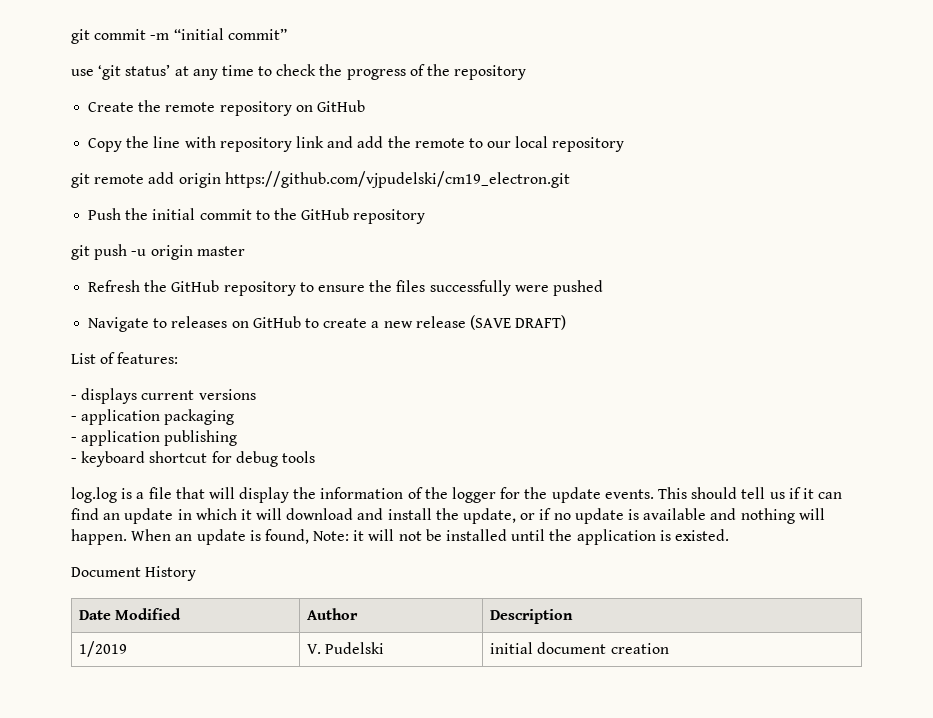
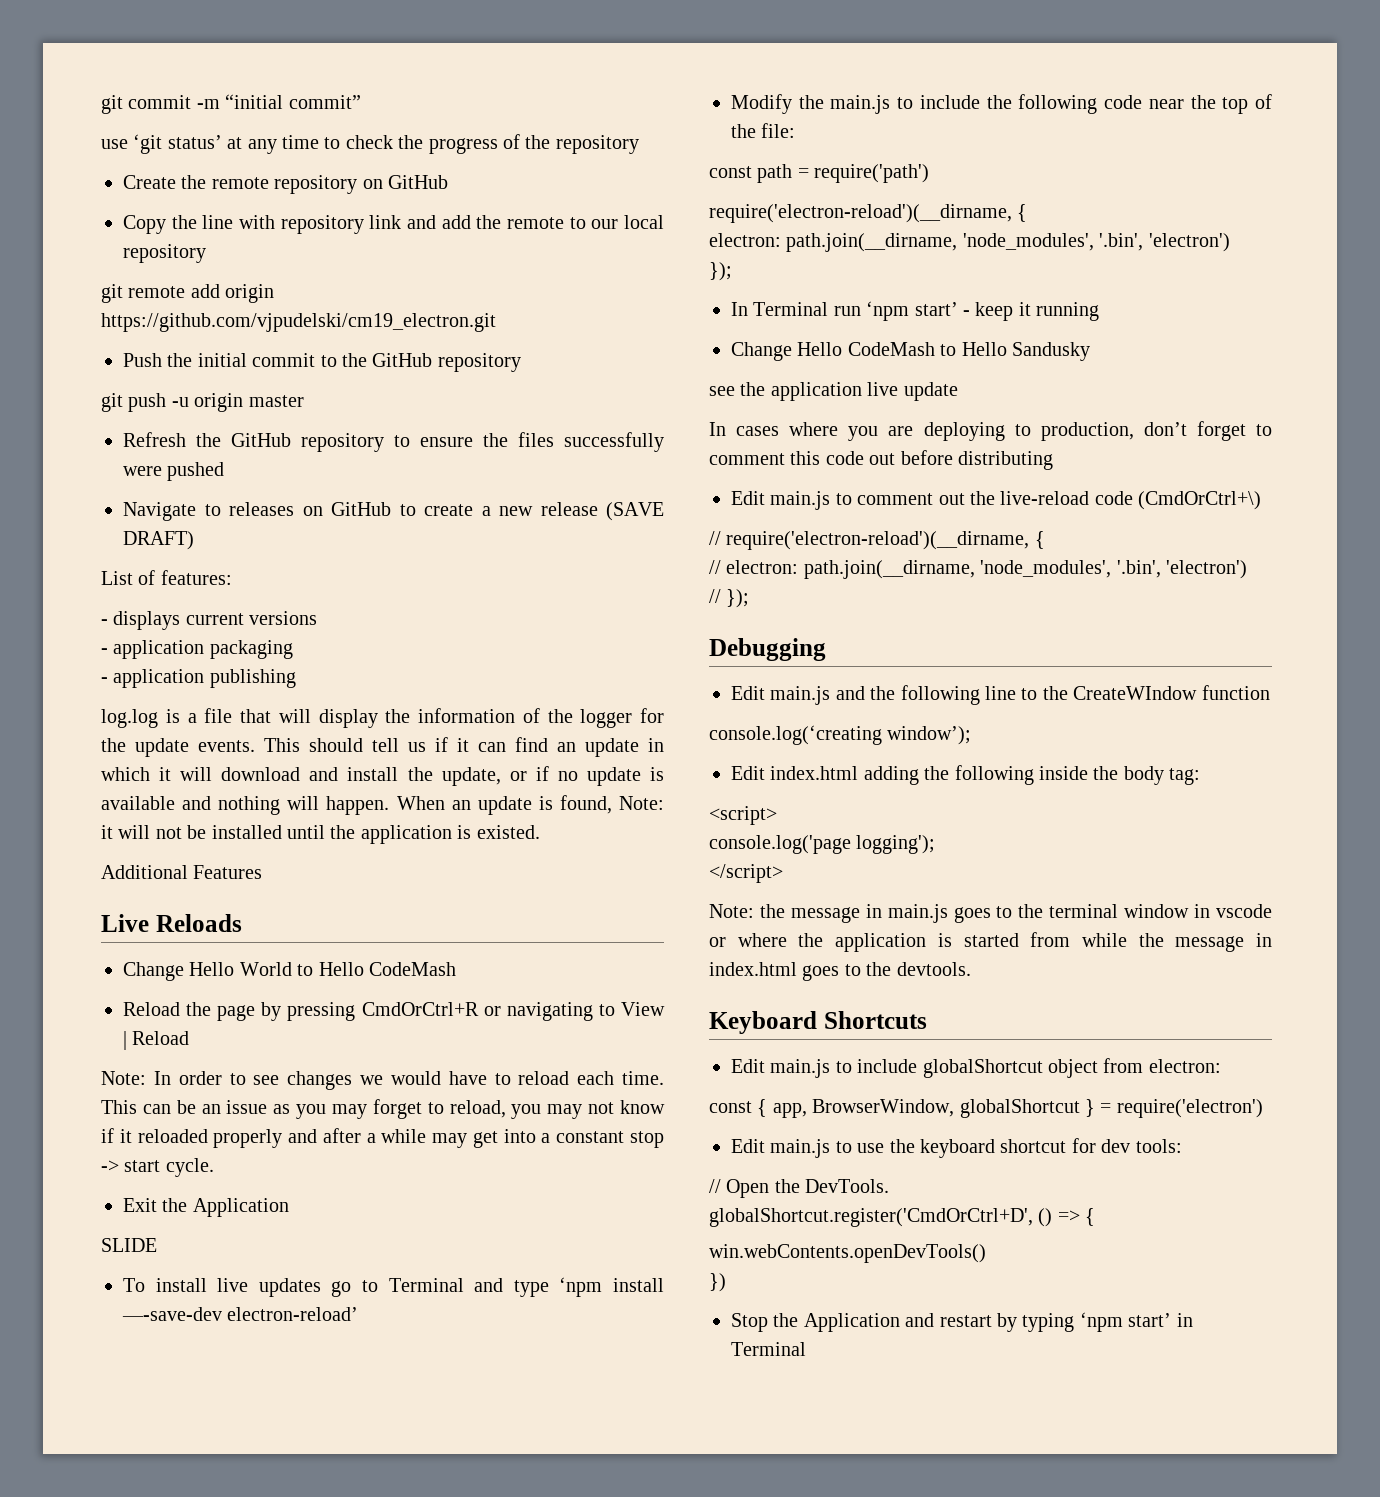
- - keyboard shortcut for debug tools
- Document History
- Date Modified | Author | Description
- 1/2019 | V. Pudelski | initial document creation
+ Additional Features
+ Live Reloads
+ Change Hello World to Hello CodeMash
+ Reload the page by pressing CmdOrCtrl+R or navigating to View | Reload
+ Note: In order to see changes we would have to reload each time. This can be an issue as you may forget to reload, you may not know if it reloaded properly and after a while may get into a constant stop -> start cycle.
+ Exit the Application
+ SLIDE
+ To install live updates go to Terminal and type ‘npm install —-save-dev electron-reload’
+ Modify the main.js to include the following code near the top of the file:
+ const path = require('path')
+ require('electron-reload')(__dirname, {
+ electron: path.join(__dirname, 'node_modules', '.bin', 'electron')
+ });
+ In Terminal run ‘npm start’ - keep it running
+ Change Hello CodeMash to Hello Sandusky
+ see the application live update
+ In cases where you are deploying to production, don’t forget to comment this code out before distributing
+ Edit main.js to comment out the live-reload code (CmdOrCtrl+\)
+ // require('electron-reload')(__dirname, {
+ // electron: path.join(__dirname, 'node_modules', '.bin', 'electron')
+ // });
+ Debugging
+ Edit main.js and the following line to the CreateWIndow function
+ console.log(‘creating window’);
+ Edit index.html adding the following inside the body tag:
+ <script>
+ console.log('page logging');
+ </script>
+ Note: the message in main.js goes to the terminal window in vscode or where the application is started from while the message in index.html goes to the devtools.
+ Keyboard Shortcuts
+ Edit main.js to include globalShortcut object from electron:
+ const { app, BrowserWindow, globalShortcut } = require('electron')
+ Edit main.js to use the keyboard shortcut for dev tools:
+ // Open the DevTools.
+ globalShortcut.register('CmdOrCtrl+D', () => {
+ win.webContents.openDevTools()
+ })
+ Stop the Application and restart by typing ‘npm start’ in Terminal

